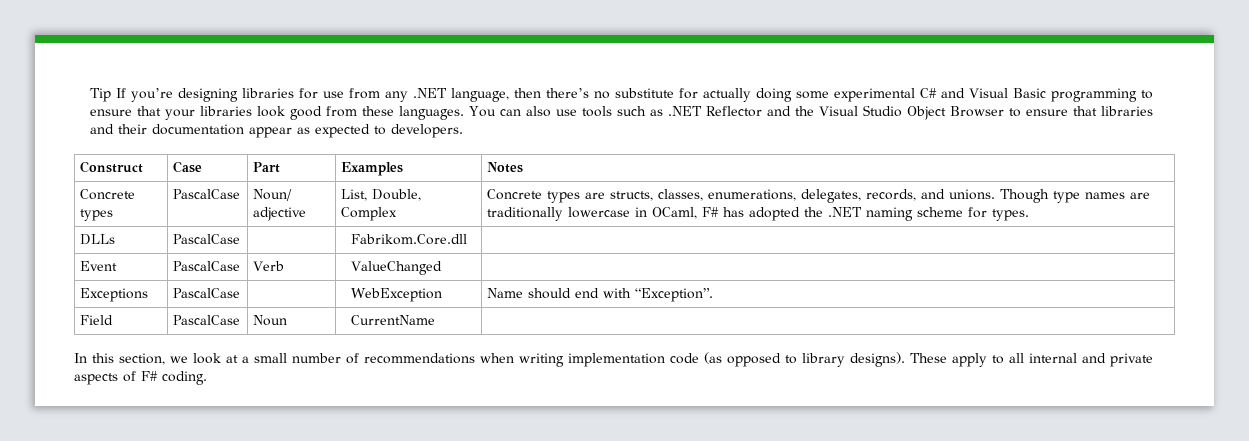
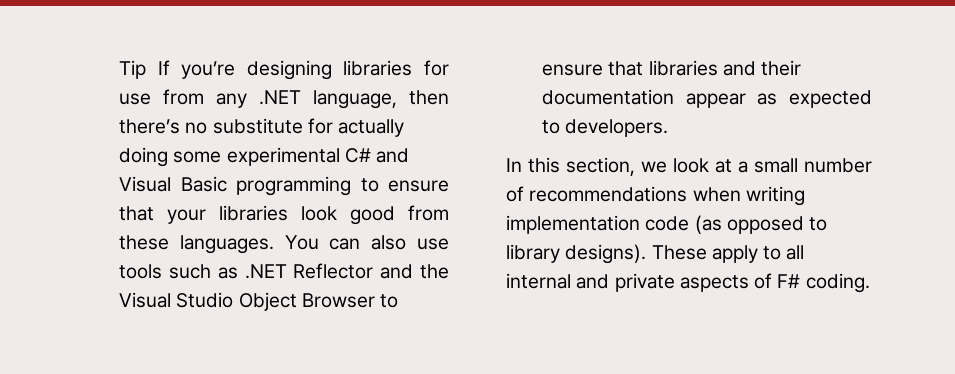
- Construct | Case | Part | Examples | Notes
- Concrete types | PascalCase | Noun/ adjective | List, Double, Complex | Concrete types are structs, classes, enumerations, delegates, records, and unions. Though type names are traditionally lowercase in OCaml, F# has adopted the .NET naming scheme for types.
- DLLs | PascalCase | | Fabrikom.Core.dll |
- Event | PascalCase | Verb | ValueChanged |
- Exceptions | PascalCase | | WebException | Name should end with “Exception”.
- Field | PascalCase | Noun | CurrentName |

